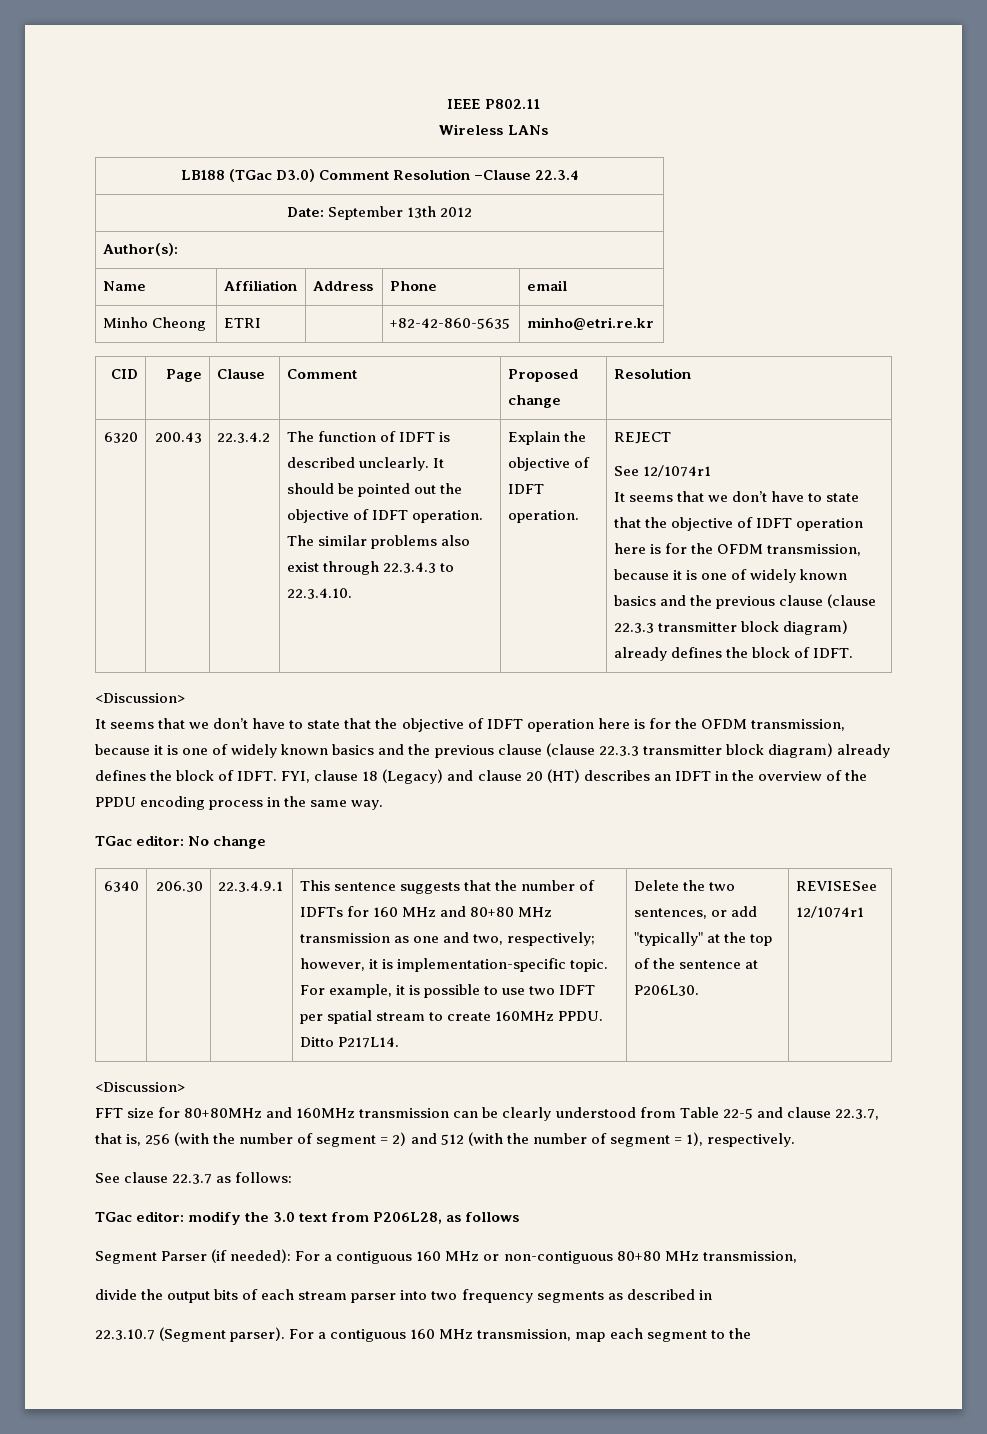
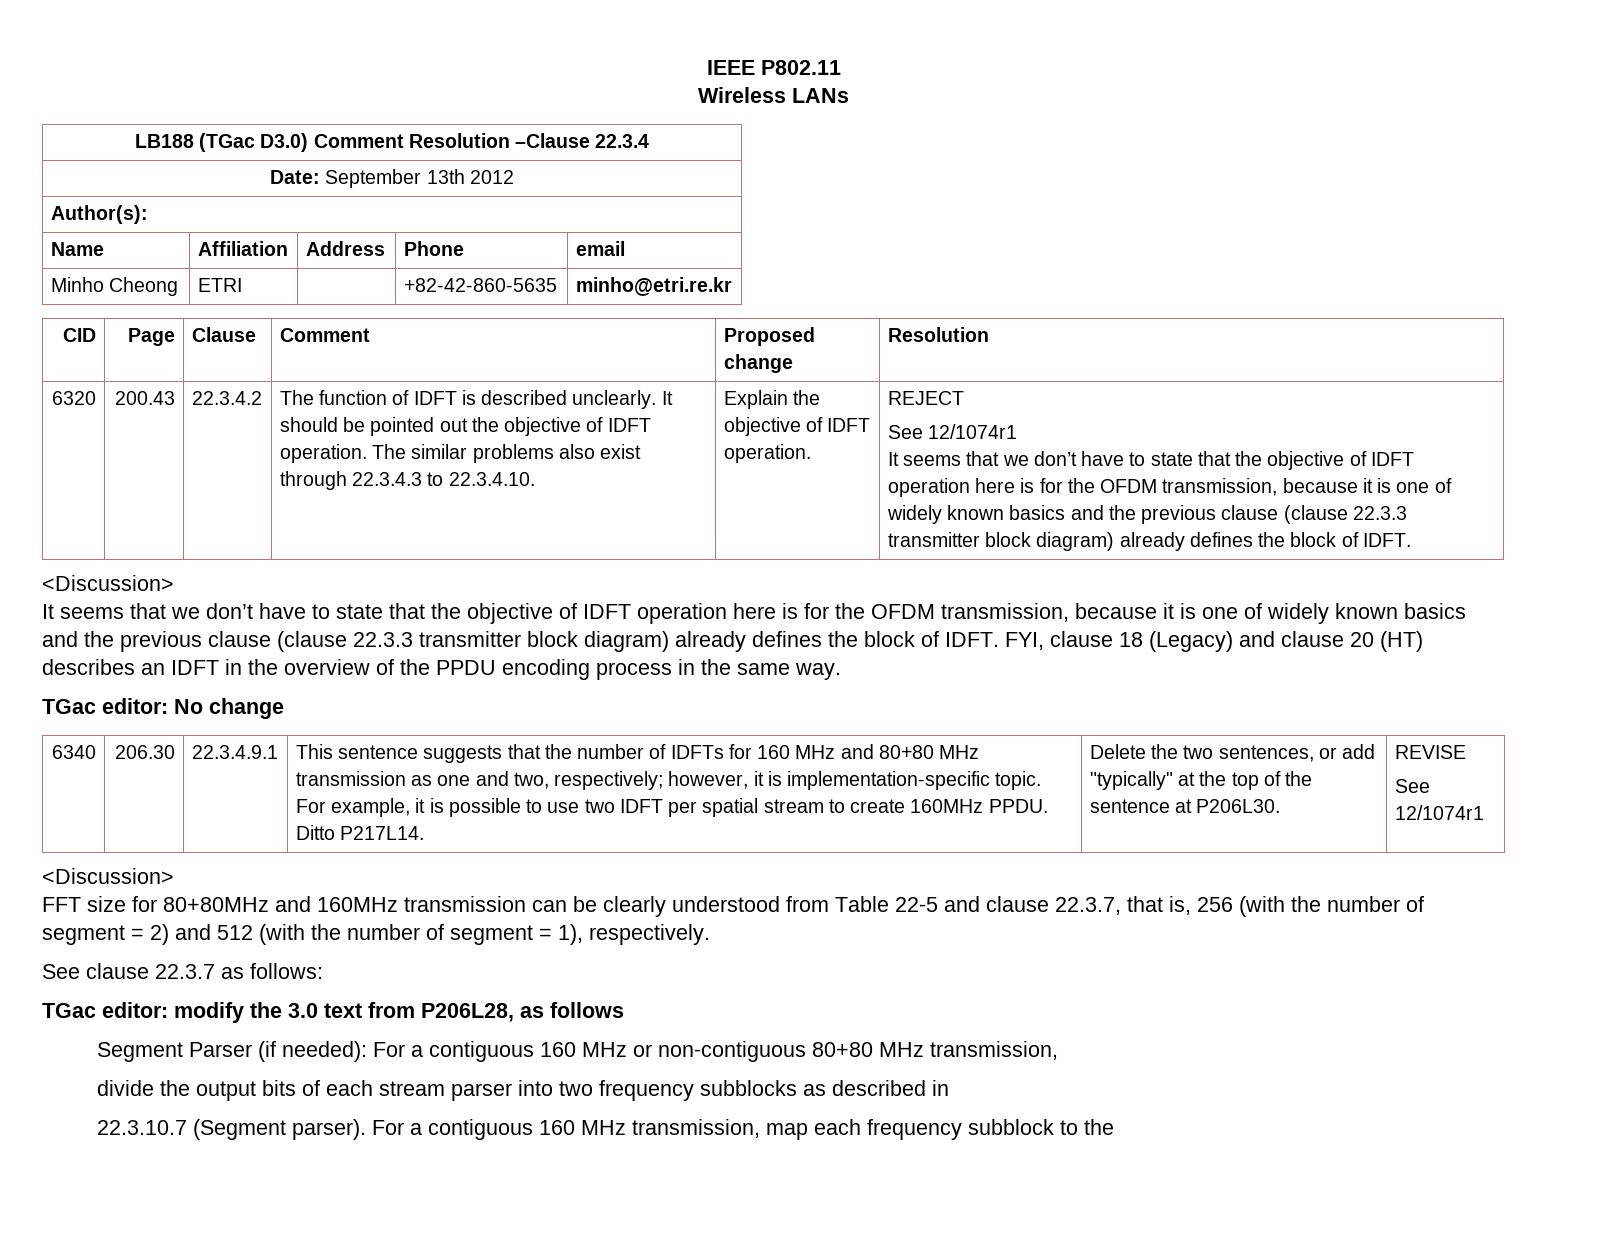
- REVISESee 12/1074r1
+ REVISE
+ See 12/1074r1
- divide the output bits of each stream parser into two frequency segments as described in
+ divide the output bits of each stream parser into two frequency subblocks as described in
- For a contiguous 160 MHz transmission, map each segment to the
+ For a contiguous 160 MHz transmission, map each frequency subblock to the

